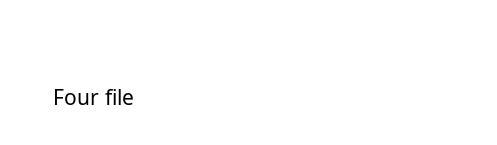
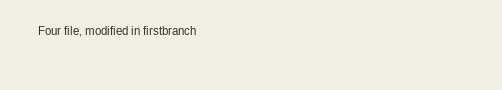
- Four file
+ Four file, modified in firstbranch

